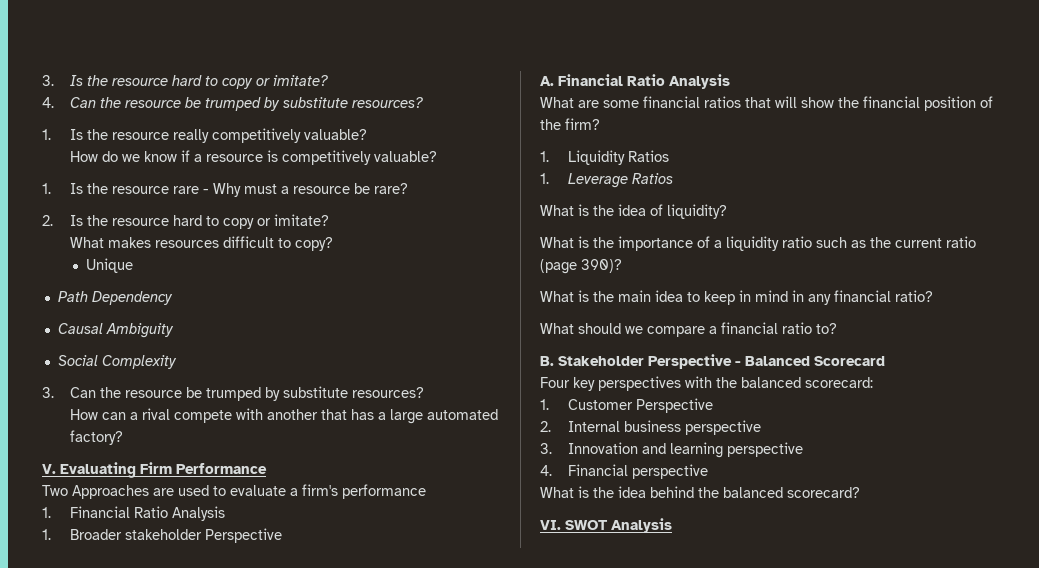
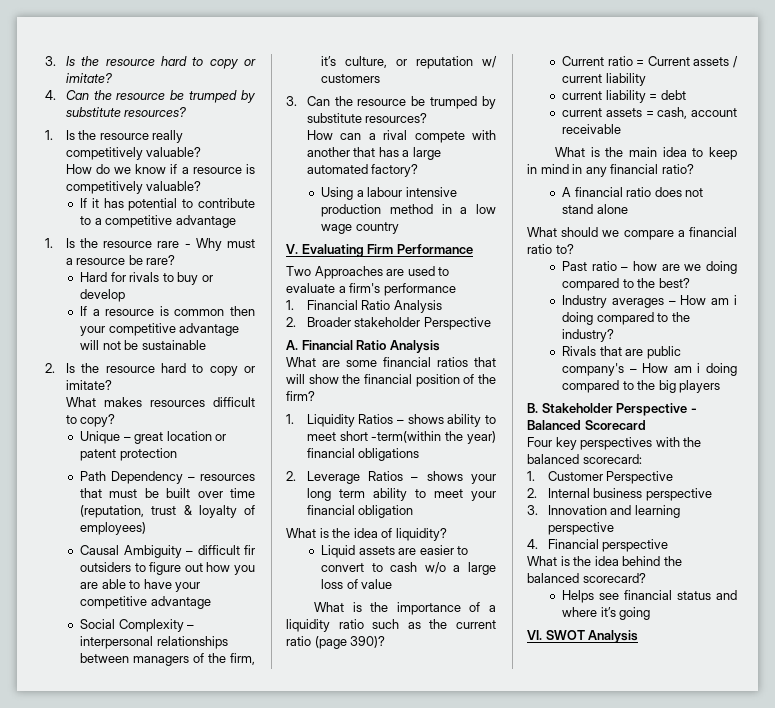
+ If it has potential to contribute to a competitive advantage
+ Hard for rivals to buy or develop
+ If a resource is common then your competitive advantage will not be sustainable
- Unique
- Path Dependency
- Causal Ambiguity
- Social Complexity
+ Unique – great location or patent protection
+ Path Dependency – resources that must be built over time (reputation, trust & loyalty of employees)
+ Causal Ambiguity – difficult fir outsiders to figure out how you are able to have your competitive advantage
+ Social Complexity – interpersonal relationships between managers of the firm, it’s culture, or reputation w/ customers
+ Using a labour intensive production method in a low wage country
- 1. Broader stakeholder Perspective
+ 2. Broader stakeholder Perspective
- 1. Liquidity Ratios
- 1. Leverage Ratios
+ 1. Liquidity Ratios – shows ability to meet short -term(within the year) financial obligations
+ 2. Leverage Ratios – shows your long term ability to meet your financial obligation
+ Liquid assets are easier to convert to cash w/o a large loss of value
+ Current ratio = Current assets / current liability
+ current liability = debt
+ current assets = cash, account receivable
+ A financial ratio does not stand alone
+ Past ratio – how are we doing compared to the best?
+ Industry averages – How am i doing compared to the industry?
+ Rivals that are public company's – How am i doing compared to the big players
+ Helps see financial status and where it’s going

